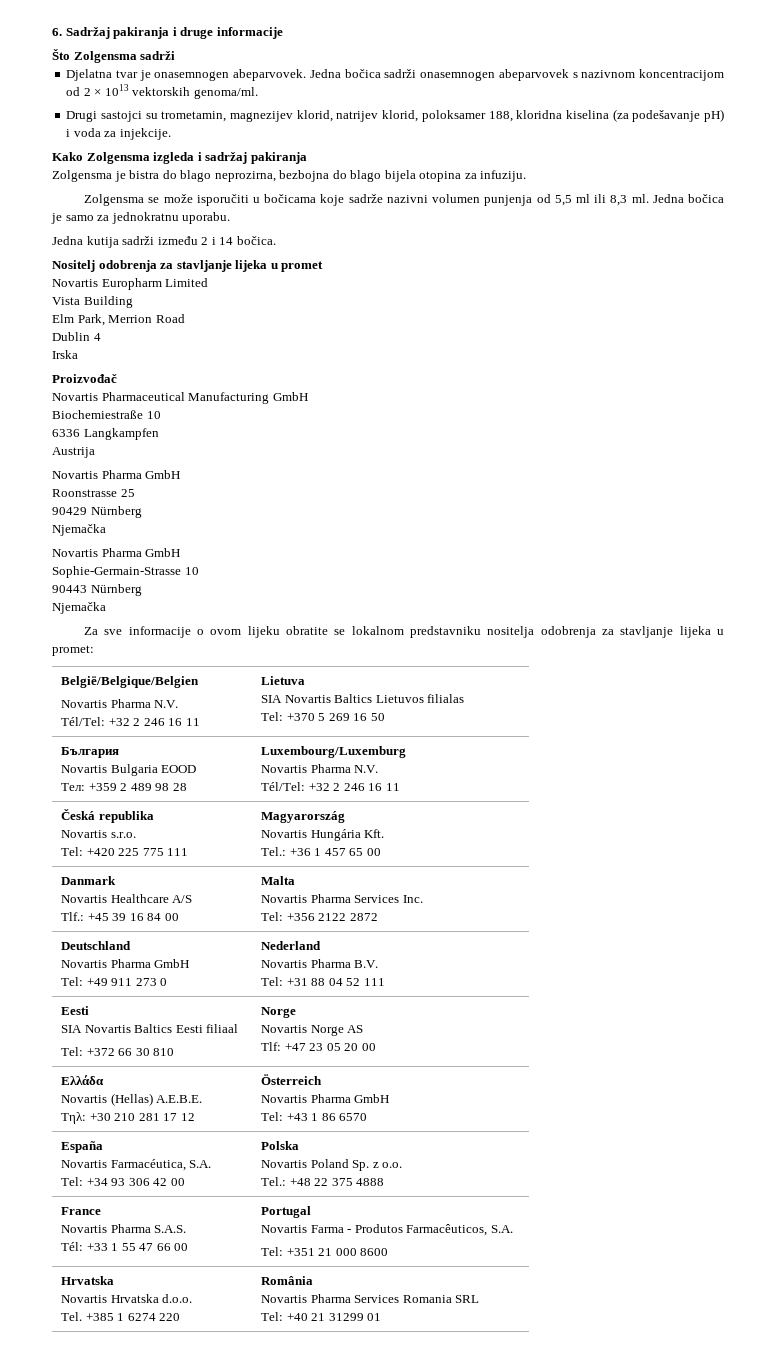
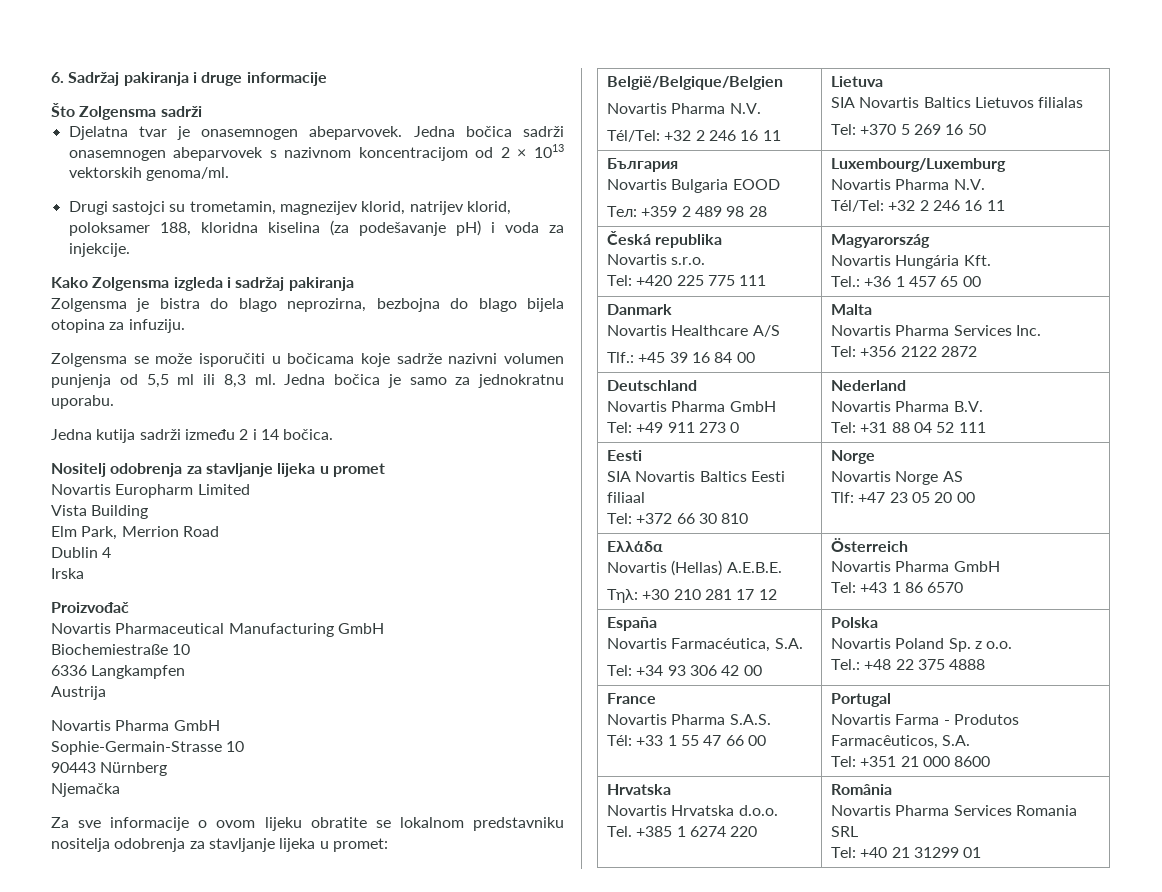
- Roonstrasse 25
- 90429 Nürnberg
- Njemačka
- Novartis Pharma GmbH

